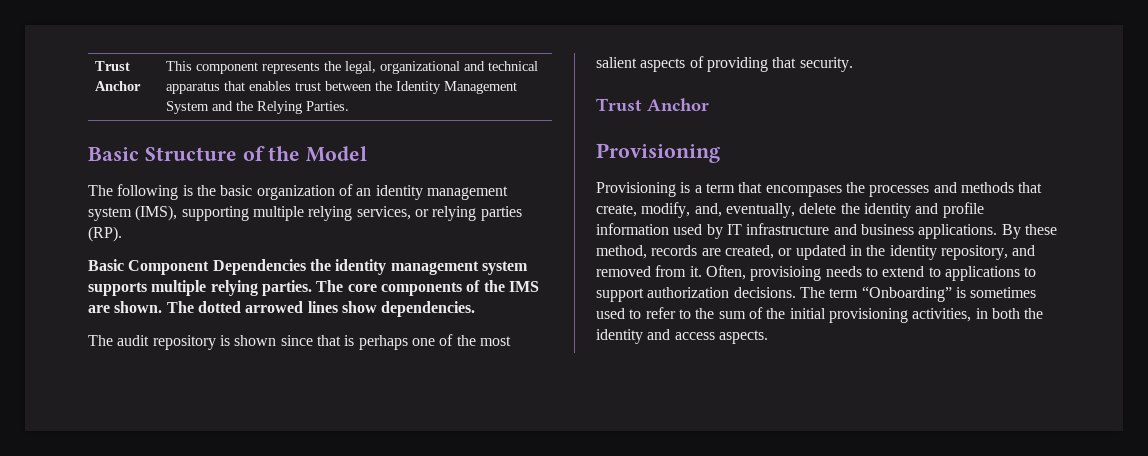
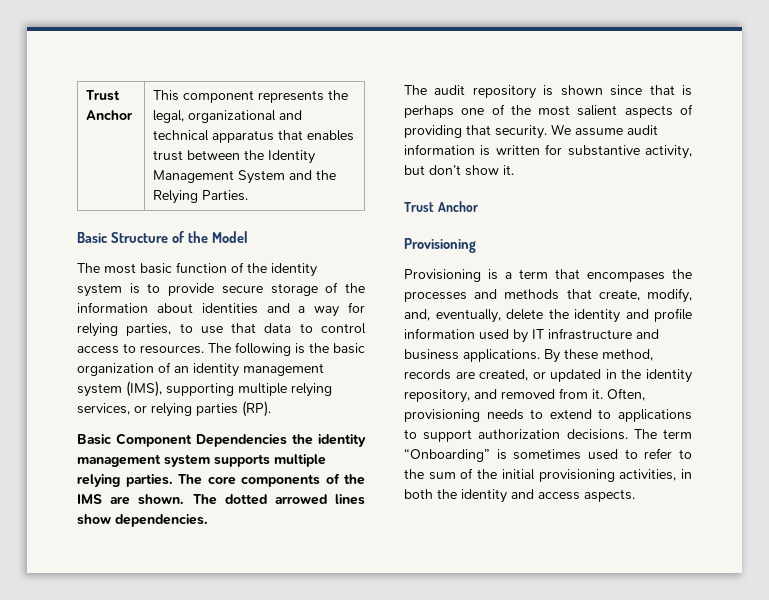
- The following is the basic organization of an identity management system (IMS), supporting multiple relying services, or relying parties (RP).
+ The most basic function of the identity system is to provide secure storage of the information about identities and a way for relying parties, to use that data to control access to resources. The following is the basic organization of an identity management system (IMS), supporting multiple relying services, or relying parties (RP).
+ We assume audit information is written for substantive activity, but don’t show it.
- Often, provisioing needs to extend to applications to support authorization decisions.
+ Often, provisioning needs to extend to applications to support authorization decisions.

